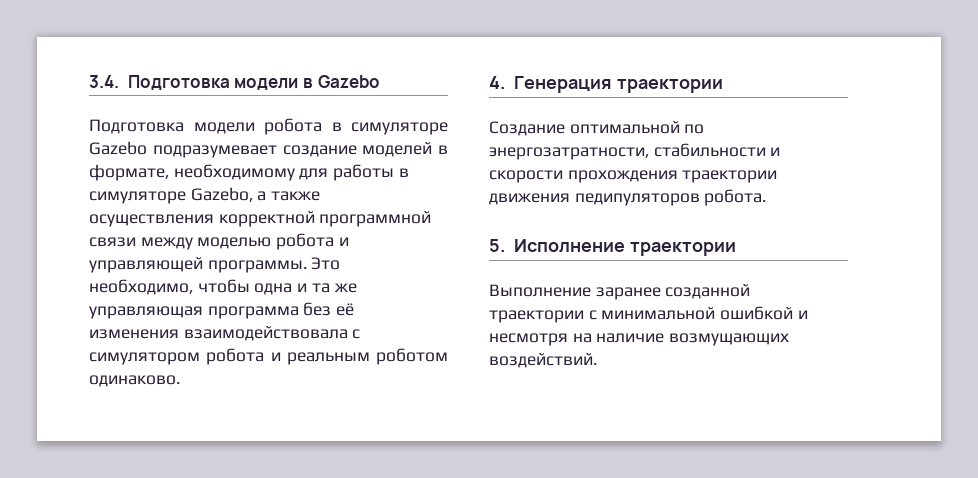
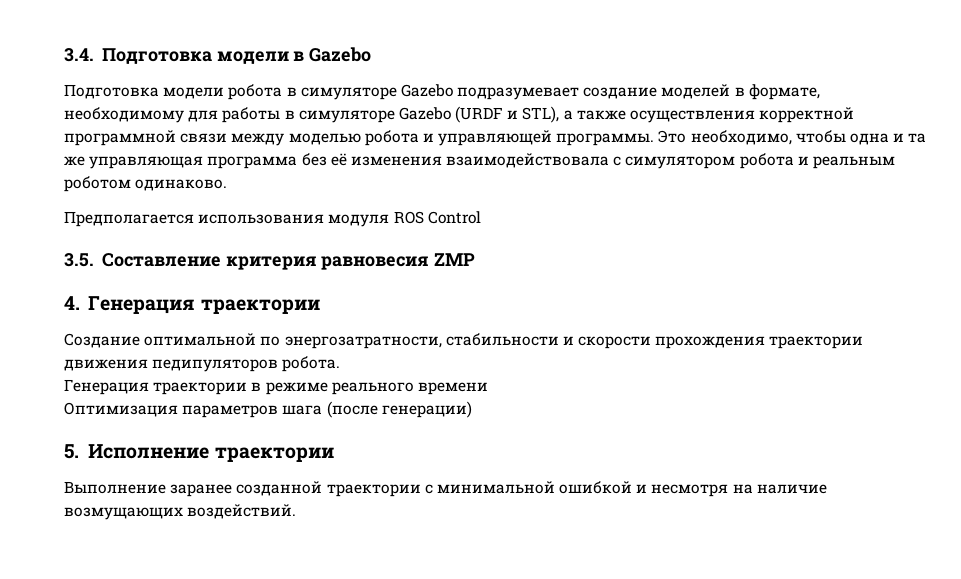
- Подготовка модели робота в симуляторе Gazebo подразумевает создание моделей в формате, необходимому для работы в симуляторе Gazebo, а также осуществления корректной программной связи между моделью робота и управляющей программы.
+ Подготовка модели робота в симуляторе Gazebo подразумевает создание моделей в формате, необходимому для работы в симуляторе Gazebo (URDF и STL), а также осуществления корректной программной связи между моделью робота и управляющей программы.
+ Предполагается использования модуля ROS Control
+ 3.5. Составление критерия равновесия ZMP
+ Генерация траектории в режиме реального времени
+ Оптимизация параметров шага (после генерации)

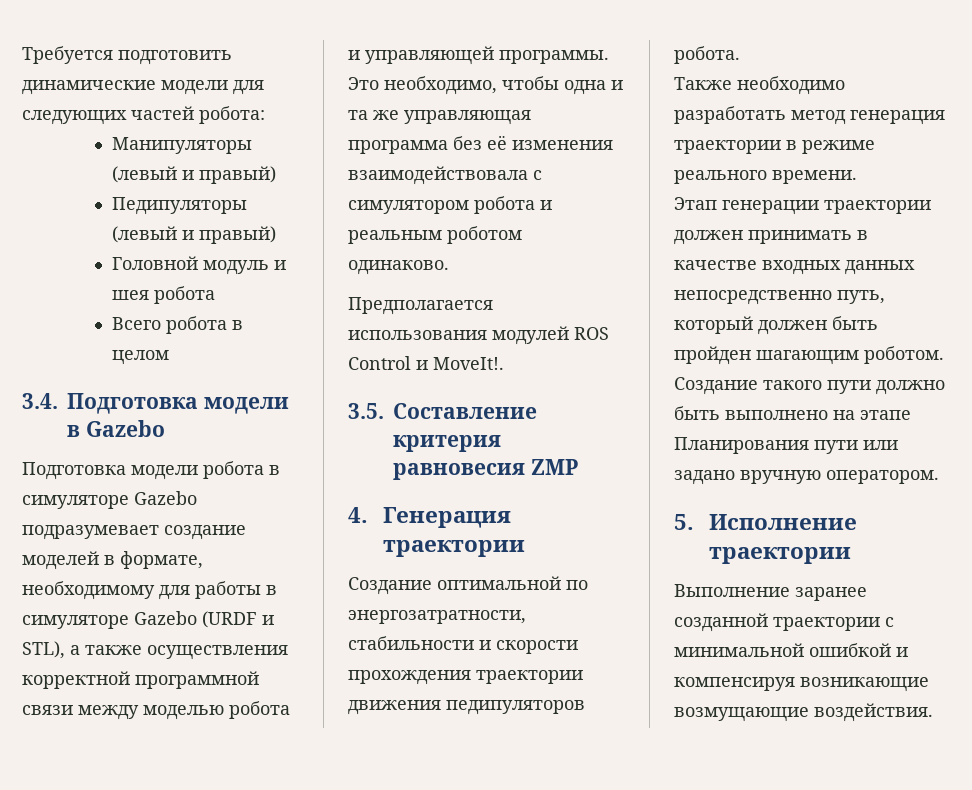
+ Требуется подготовить динамические модели для следующих частей робота:
+ Манипуляторы (левый и правый)
+ Педипуляторы (левый и правый)
+ Головной модуль и шея робота
+ Всего робота в целом
- Предполагается использования модуля ROS Control
+ Предполагается использования модулей ROS Control и MoveIt!.
- Генерация траектории в режиме реального времени
- Оптимизация параметров шага (после генерации)
+ Также необходимо разработать метод генерация траектории в режиме реального времени.
+ Этап генерации траектории должен принимать в качестве входных данных непосредственно путь, который должен быть пройден шагающим роботом. Создание такого пути должно быть выполнено на этапе Планирования пути или задано вручную оператором.
- Выполнение заранее созданной траектории с минимальной ошибкой и несмотря на наличие возмущающих воздействий.
+ Выполнение заранее созданной траектории с минимальной ошибкой и компенсируя возникающие возмущающие воздействия.

